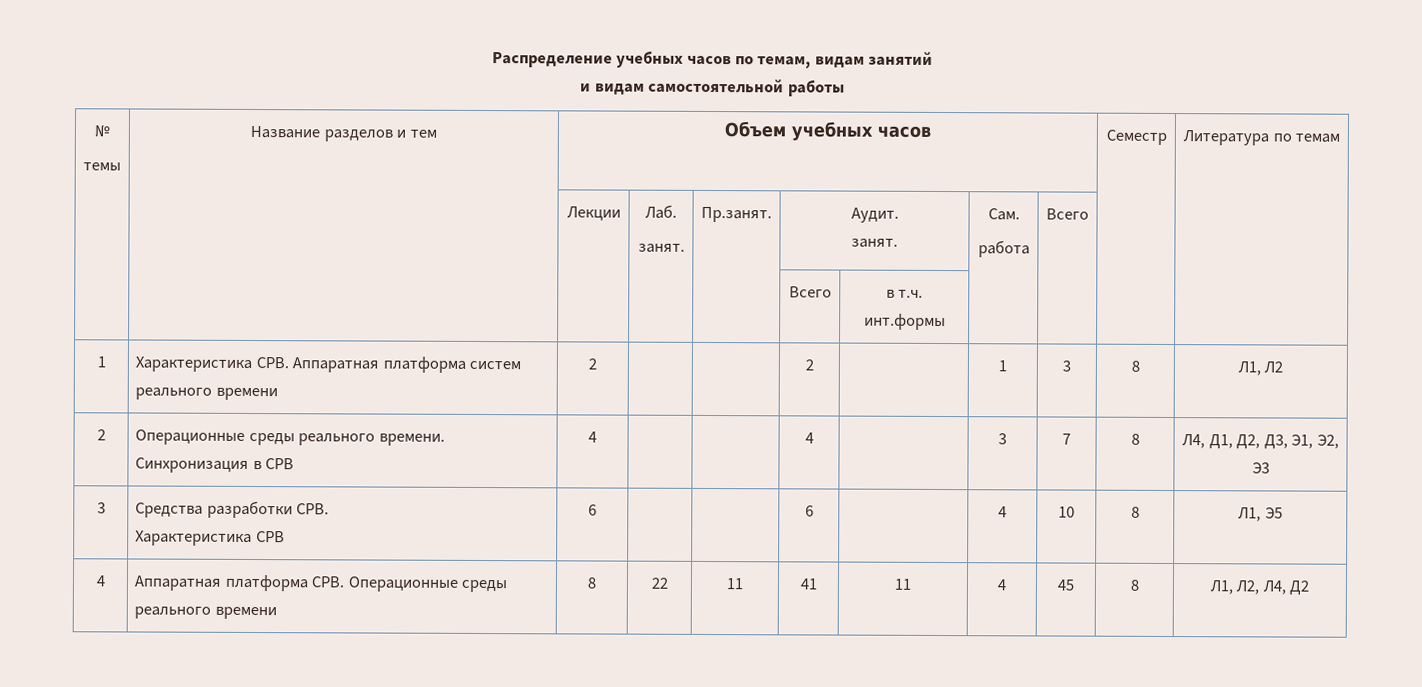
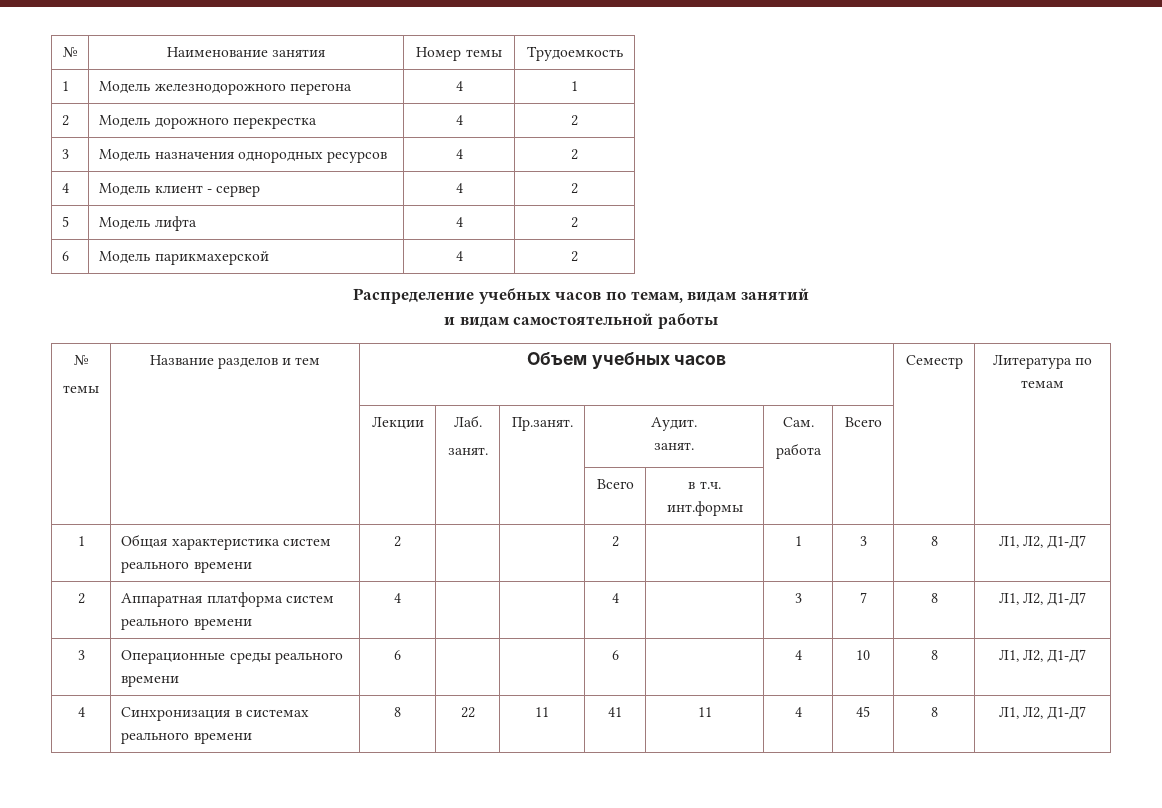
+ № | Наименование занятия | Номер темы | Трудоемкость
+ 1 | Модель железнодорожного перегона | 4 | 1
+ 2 | Модель дорожного перекрестка | 4 | 2
+ 3 | Модель назначения однородных ресурсов | 4 | 2
+ 4 | Модель клиент - сервер | 4 | 2
+ 5 | Модель лифта | 4 | 2
+ 6 | Модель парикмахерской | 4 | 2
- 1 | Характеристика СРВ. Аппаратная платформа систем реального времени | 2 | | | 2 | | 1 | 3 | 8 | Л1, Л2
- 2 | Операционные среды реального времени. Синхронизация в СРВ | 4 | | | 4 | | 3 | 7 | 8 | Л4, Д1, Д2, Д3, Э1, Э2, Э3
- 3 | Средства разработки СРВ.
- Характеристика СРВ | 6 | | | 6 | | 4 | 10 | 8 | Л1, Э5
- 4 | Аппаратная платформа СРВ. Операционные среды реального времени | 8 | 22 | 11 | 41 | 11 | 4 | 45 | 8 | Л1, Л2, Л4, Д2
+ 1 | Общая характеристика систем реального времени | 2 | | | 2 | | 1 | 3 | 8 | Л1, Л2, Д1-Д7
+ 2 | Аппаратная платформа систем реального времени | 4 | | | 4 | | 3 | 7 | 8 | Л1, Л2, Д1-Д7
+ 3 | Операционные среды реального времени | 6 | | | 6 | | 4 | 10 | 8 | Л1, Л2, Д1-Д7
+ 4 | Синхронизация в системах реального времени | 8 | 22 | 11 | 41 | 11 | 4 | 45 | 8 | Л1, Л2, Д1-Д7

